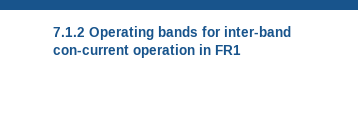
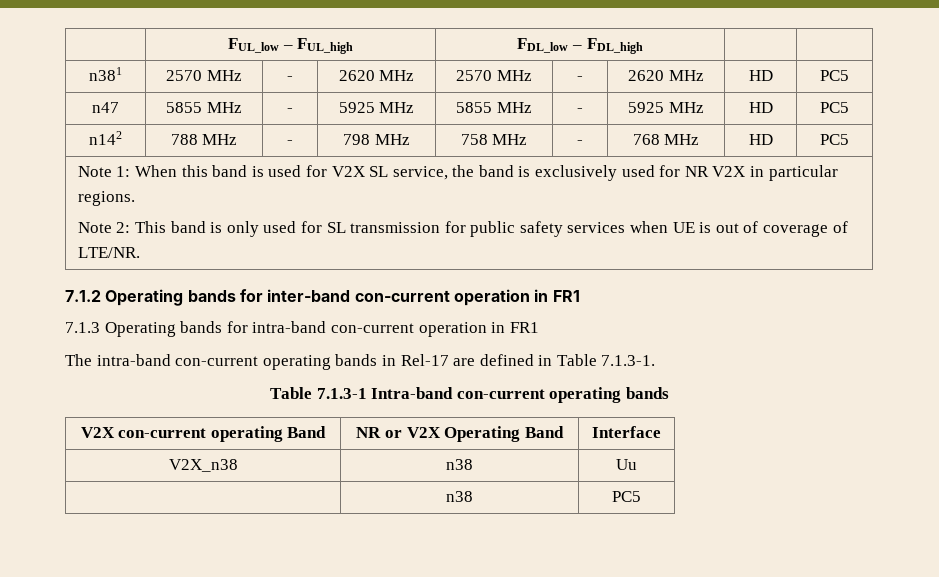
+ | FUL_low – FUL_high | FDL_low – FDL_high | |
+ n381 | 2570 MHz | - | 2620 MHz | 2570 MHz | - | 2620 MHz | HD | PC5
+ n47 | 5855 MHz | - | 5925 MHz | 5855 MHz | - | 5925 MHz | HD | PC5
+ n142 | 788 MHz | - | 798 MHz | 758 MHz | - | 768 MHz | HD | PC5
+ Note 1: When this band is used for V2X SL service, the band is exclusively used for NR V2X in particular regions.
+ Note 2: This band is only used for SL transmission for public safety services when UE is out of coverage of LTE/NR.
+ 7.1.3 Operating bands for intra-band con-current operation in FR1
+ The intra-band con-current operating bands in Rel-17 are defined in Table 7.1.3-1.
+ Table 7.1.3-1 Intra-band con-current operating bands
+ V2X con-current operating Band | NR or V2X Operating Band | Interface
+ V2X_n38 | n38 | Uu
+ | n38 | PC5

